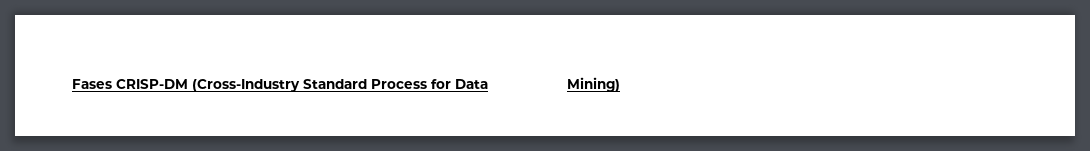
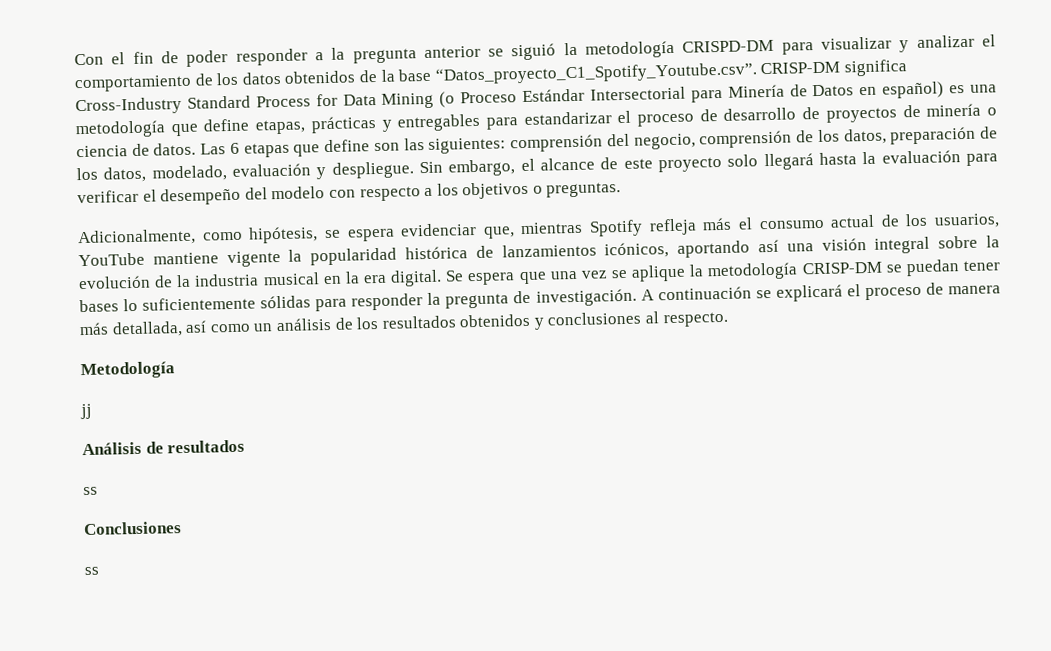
- Fases CRISP-DM (Cross-Industry Standard Process for Data Mining)
+ Con el fin de poder responder a la pregunta anterior se siguió la metodología CRISPD-DM para visualizar y analizar el comportamiento de los datos obtenidos de la base “Datos_proyecto_C1_Spotify_Youtube.csv”. CRISP-DM significa Cross-Industry Standard Process for Data Mining (o Proceso Estándar Intersectorial para Minería de Datos en español) es una metodología que define etapas, prácticas y entregables para estandarizar el proceso de desarrollo de proyectos de minería o ciencia de datos. Las 6 etapas que define son las siguientes: comprensión del negocio, comprensión de los datos, preparación de los datos, modelado, evaluación y despliegue. Sin embargo, el alcance de este proyecto solo llegará hasta la evaluación para verificar el desempeño del modelo con respecto a los objetivos o preguntas.
+ Adicionalmente, como hipótesis, se espera evidenciar que, mientras Spotify refleja más el consumo actual de los usuarios, YouTube mantiene vigente la popularidad histórica de lanzamientos icónicos, aportando así una visión integral sobre la evolución de la industria musical en la era digital. Se espera que una vez se aplique la metodología CRISP-DM se puedan tener bases lo suficientemente sólidas para responder la pregunta de investigación. A continuación se explicará el proceso de manera más detallada, así como un análisis de los resultados obtenidos y conclusiones al respecto.
+ Metodología
+ jj
+ Análisis de resultados
+ ss
+ Conclusiones
+ ss

